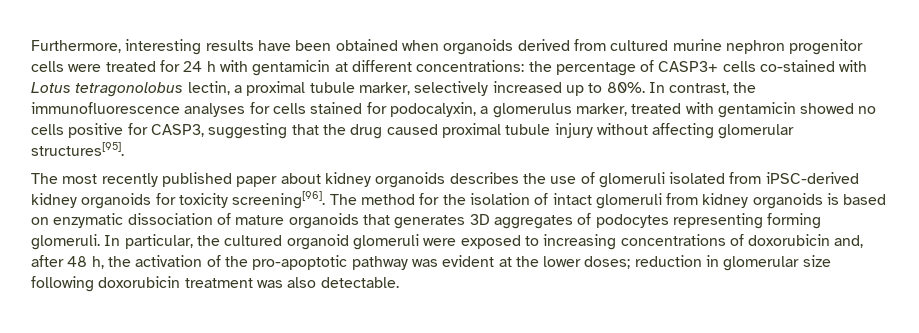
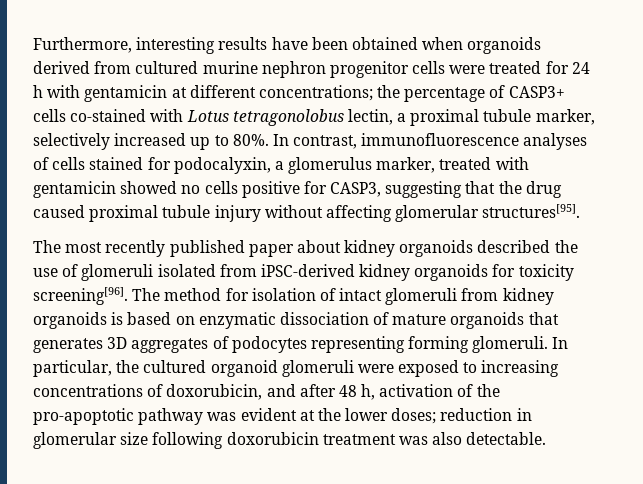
- Furthermore, interesting results have been obtained when organoids derived from cultured murine nephron progenitor cells were treated for 24 h with gentamicin at different concentrations: the percentage of CASP3+ cells co-stained with Lotus tetragonolobus lectin, a proximal tubule marker, selectively increased up to 80%.
+ Furthermore, interesting results have been obtained when organoids derived from cultured murine nephron progenitor cells were treated for 24 h with gentamicin at different concentrations; the percentage of CASP3+ cells co-stained with Lotus tetragonolobus lectin, a proximal tubule marker, selectively increased up to 80%.
- In contrast, the immunofluorescence analyses for cells stained for podocalyxin, a glomerulus marker, treated with gentamicin showed no cells positive for CASP3, suggesting that the drug caused proximal tubule injury without affecting glomerular structures[95].
+ In contrast, immunofluorescence analyses of cells stained for podocalyxin, a glomerulus marker, treated with gentamicin showed no cells positive for CASP3, suggesting that the drug caused proximal tubule injury without affecting glomerular structures[95].
- The most recently published paper about kidney organoids describes the use of glomeruli isolated from iPSC-derived kidney organoids for toxicity screening[96].
+ The most recently published paper about kidney organoids described the use of glomeruli isolated from iPSC-derived kidney organoids for toxicity screening[96].
- The method for the isolation of intact glomeruli from kidney organoids is based on enzymatic dissociation of mature organoids that generates 3D aggregates of podocytes representing forming glomeruli.
+ The method for isolation of intact glomeruli from kidney organoids is based on enzymatic dissociation of mature organoids that generates 3D aggregates of podocytes representing forming glomeruli.
- In particular, the cultured organoid glomeruli were exposed to increasing concentrations of doxorubicin and, after 48 h, the activation of the pro-apoptotic pathway was evident at the lower doses; reduction in glomerular size following doxorubicin treatment was also detectable.
+ In particular, the cultured organoid glomeruli were exposed to increasing concentrations of doxorubicin, and after 48 h, activation of the pro-apoptotic pathway was evident at the lower doses; reduction in glomerular size following doxorubicin treatment was also detectable.

